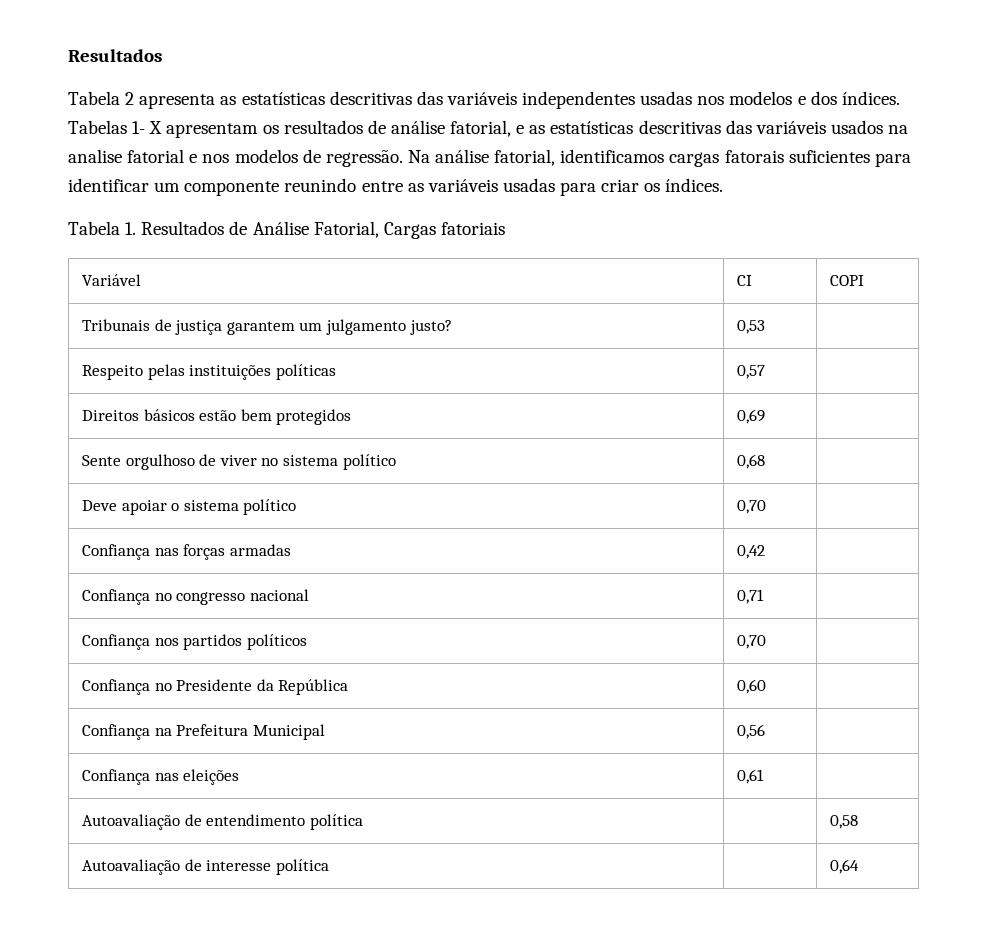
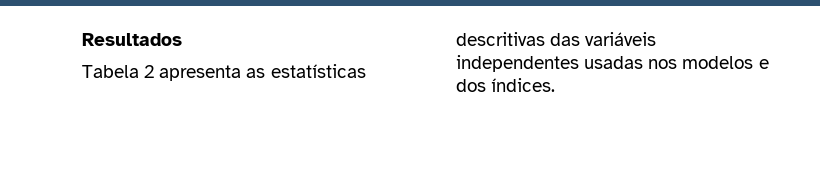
- Tabelas 1- X apresentam os resultados de análise fatorial, e as estatísticas descritivas das variáveis usados na analise fatorial e nos modelos de regressão. Na análise fatorial, identificamos cargas fatorais suficientes para identificar um componente reunindo entre as variáveis usadas para criar os índices.
- Tabela 1. Resultados de Análise Fatorial, Cargas fatoriais
- Variável | CI | COPI
- Tribunais de justiça garantem um julgamento justo? | 0,53 |
- Respeito pelas instituições políticas | 0,57 |
- Direitos básicos estão bem protegidos | 0,69 |
- Sente orgulhoso de viver no sistema político | 0,68 |
- Deve apoiar o sistema político | 0,70 |
- Confiança nas forças armadas | 0,42 |
- Confiança no congresso nacional | 0,71 |
- Confiança nos partidos políticos | 0,70 |
- Confiança no Presidente da República | 0,60 |
- Confiança na Prefeitura Municipal | 0,56 |
- Confiança nas eleições | 0,61 |
- Autoavaliação de entendimento política | | 0,58
- Autoavaliação de interesse política | | 0,64

